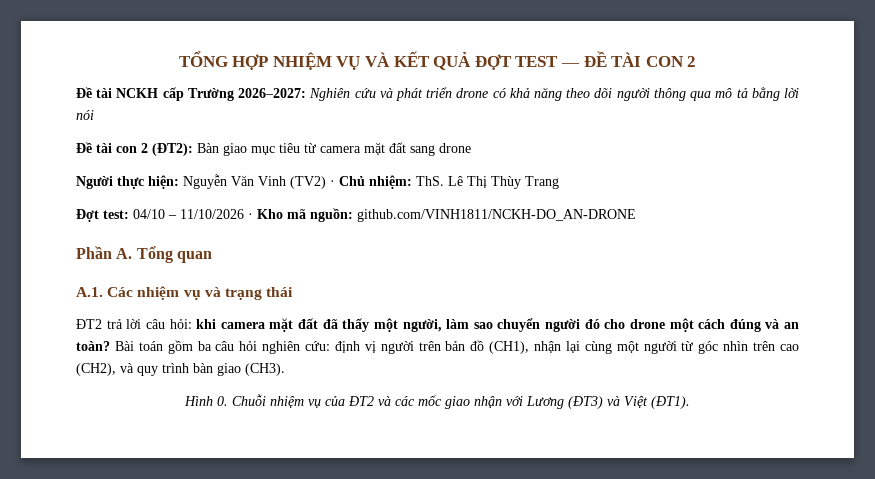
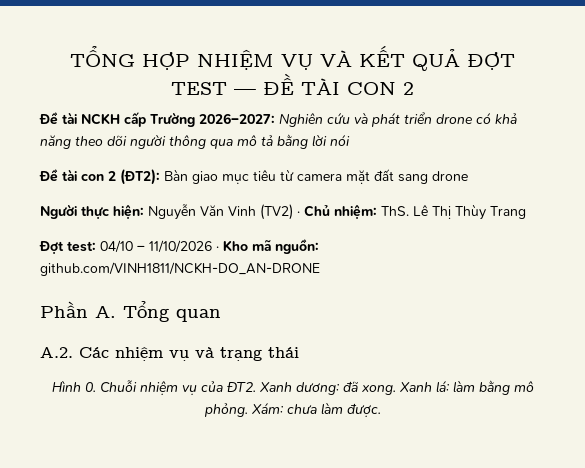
- A.1. Các nhiệm vụ và trạng thái
+ A.2. Các nhiệm vụ và trạng thái
- ĐT2 trả lời câu hỏi: khi camera mặt đất đã thấy một người, làm sao chuyển người đó cho drone một cách đúng và an toàn? Bài toán gồm ba câu hỏi nghiên cứu: định vị người trên bản đồ (CH1), nhận lại cùng một người từ góc nhìn trên cao (CH2), và quy trình bàn giao (CH3).
- Hình 0. Chuỗi nhiệm vụ của ĐT2 và các mốc giao nhận với Lương (ĐT3) và Việt (ĐT1).
+ Hình 0. Chuỗi nhiệm vụ của ĐT2. Xanh dương: đã xong. Xanh lá: làm bằng mô phỏng. Xám: chưa làm được.

